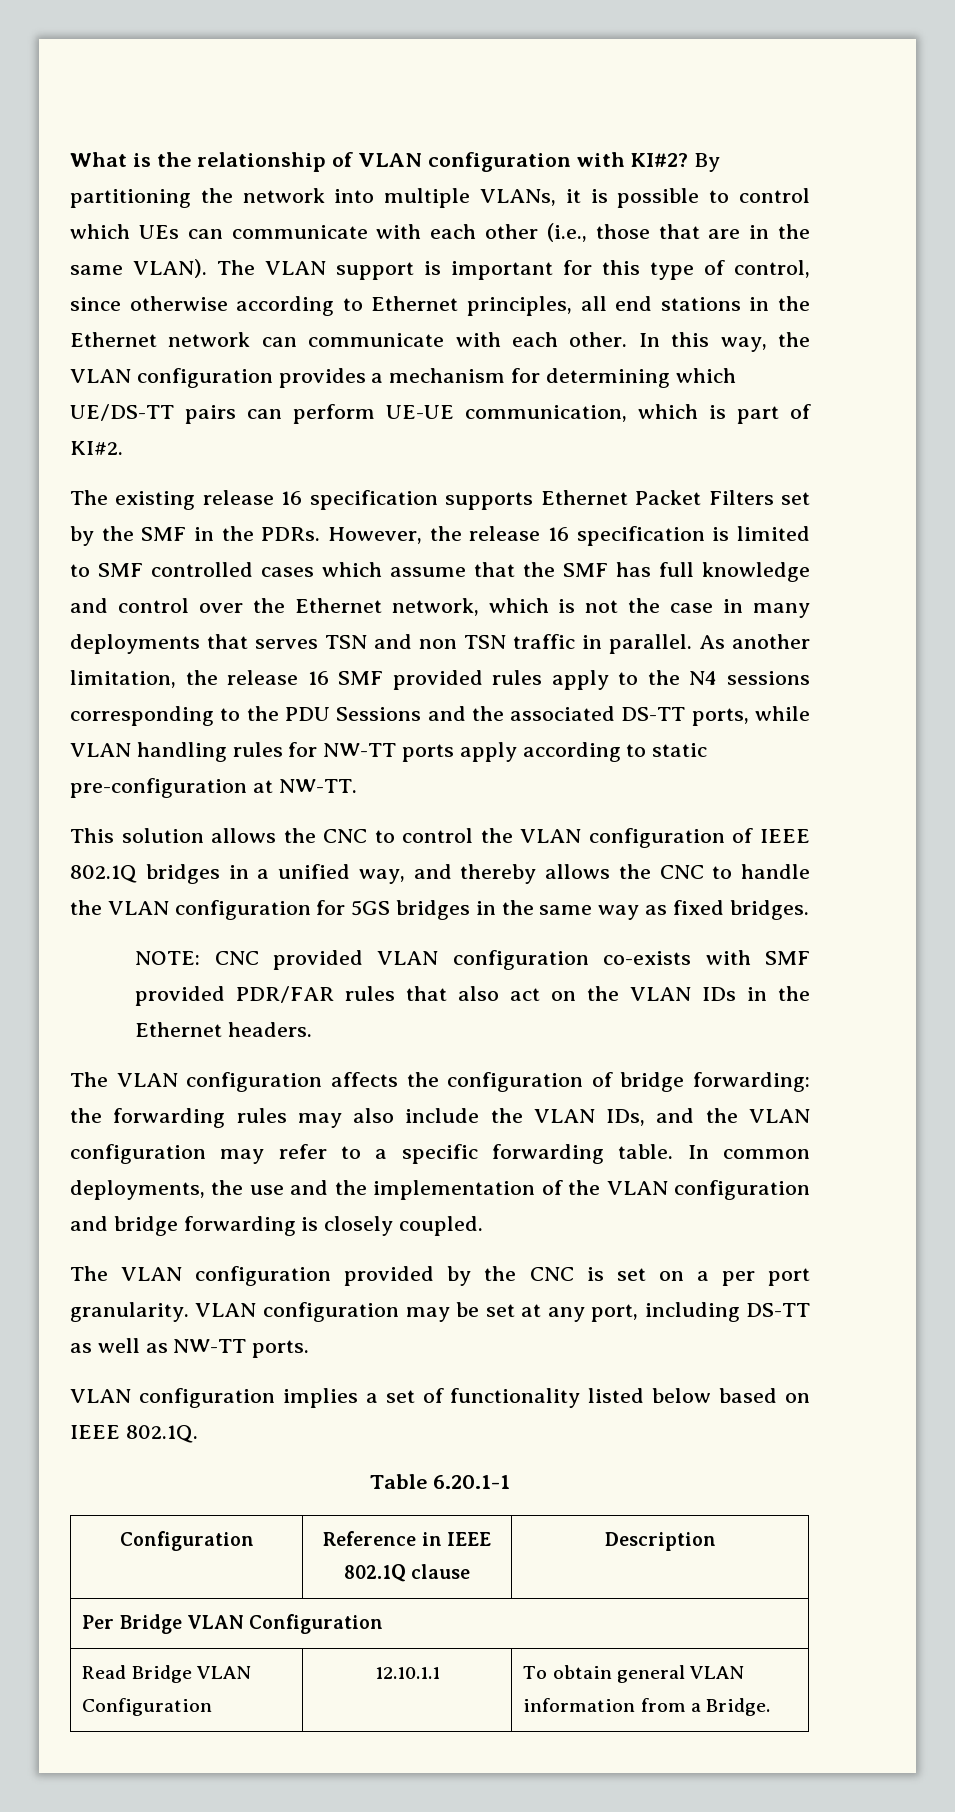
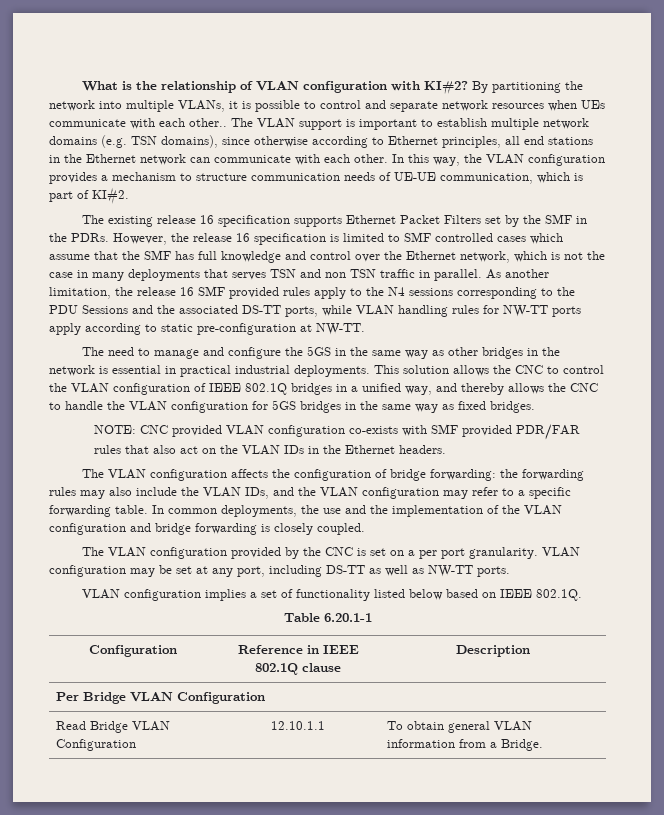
- By partitioning the network into multiple VLANs, it is possible to control which UEs can communicate with each other (i.e., those that are in the same VLAN).
+ By partitioning the network into multiple VLANs, it is possible to control and separate network resources when UEs communicate with each other..
- The VLAN support is important for this type of control, since otherwise according to Ethernet principles, all end stations in the Ethernet network can communicate with each other.
+ The VLAN support is important to establish multiple network domains (e.g. TSN domains), since otherwise according to Ethernet principles, all end stations in the Ethernet network can communicate with each other.
- In this way, the VLAN configuration provides a mechanism for determining which UE/DS-TT pairs can perform UE-UE communication, which is part of KI#2.
+ In this way, the VLAN configuration provides a mechanism to structure communication needs of UE-UE communication, which is part of KI#2.
+ The need to manage and configure the 5GS in the same way as other bridges in the network is essential in practical industrial deployments.

